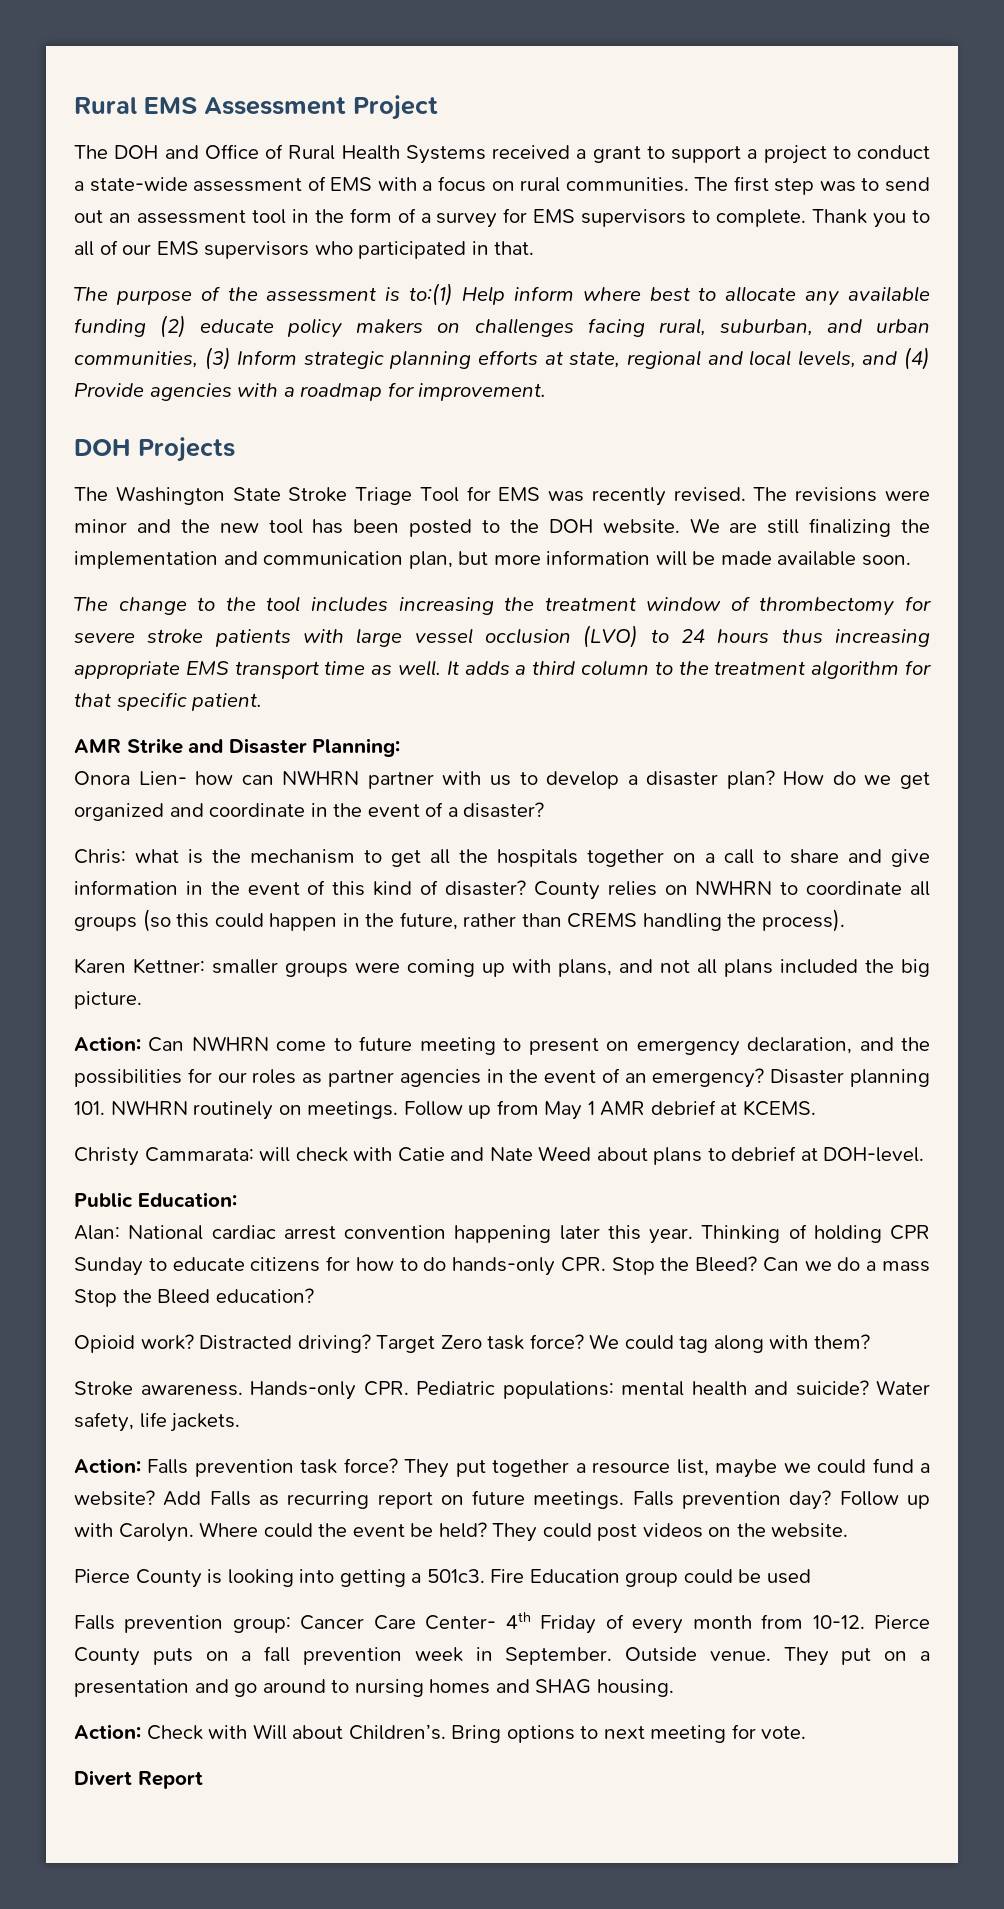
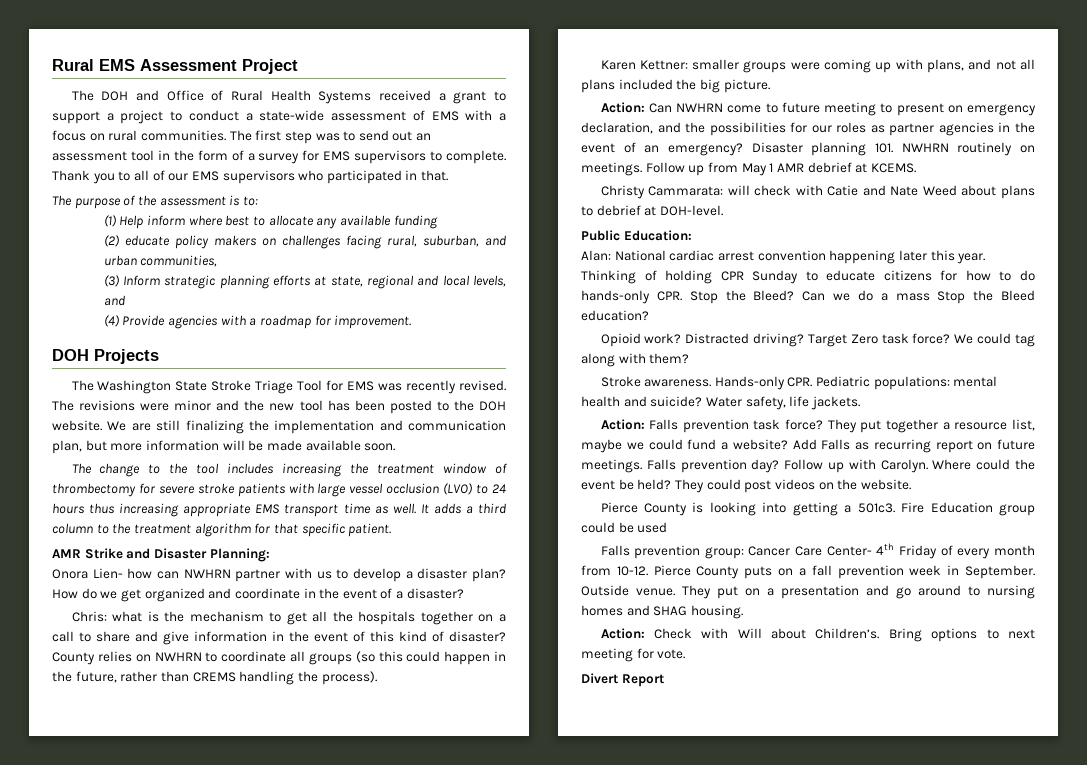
- The purpose of the assessment is to:(1) Help inform where best to allocate any available funding (2) educate policy makers on challenges facing rural, suburban, and urban communities, (3) Inform strategic planning efforts at state, regional and local levels, and (4) Provide agencies with a roadmap for improvement.
+ The purpose of the assessment is to:
+ (1) Help inform where best to allocate any available funding
+ (2) educate policy makers on challenges facing rural, suburban, and urban communities,
+ (3) Inform strategic planning efforts at state, regional and local levels, and
+ (4) Provide agencies with a roadmap for improvement.

